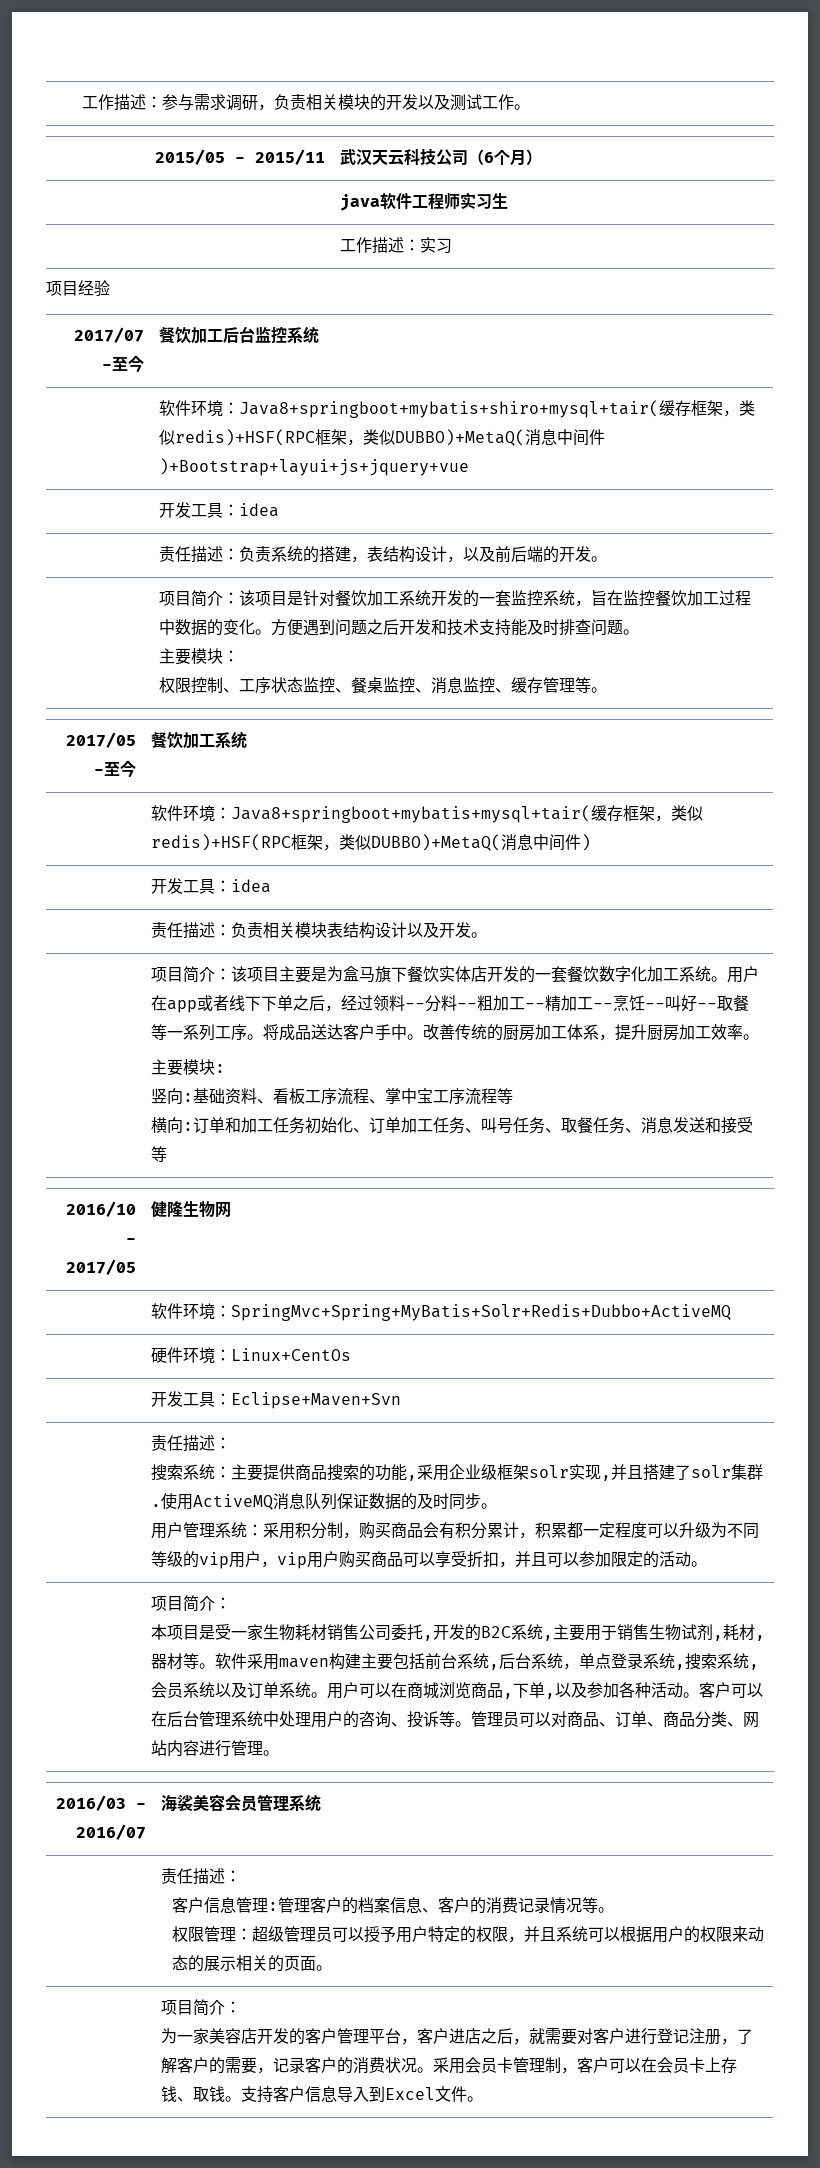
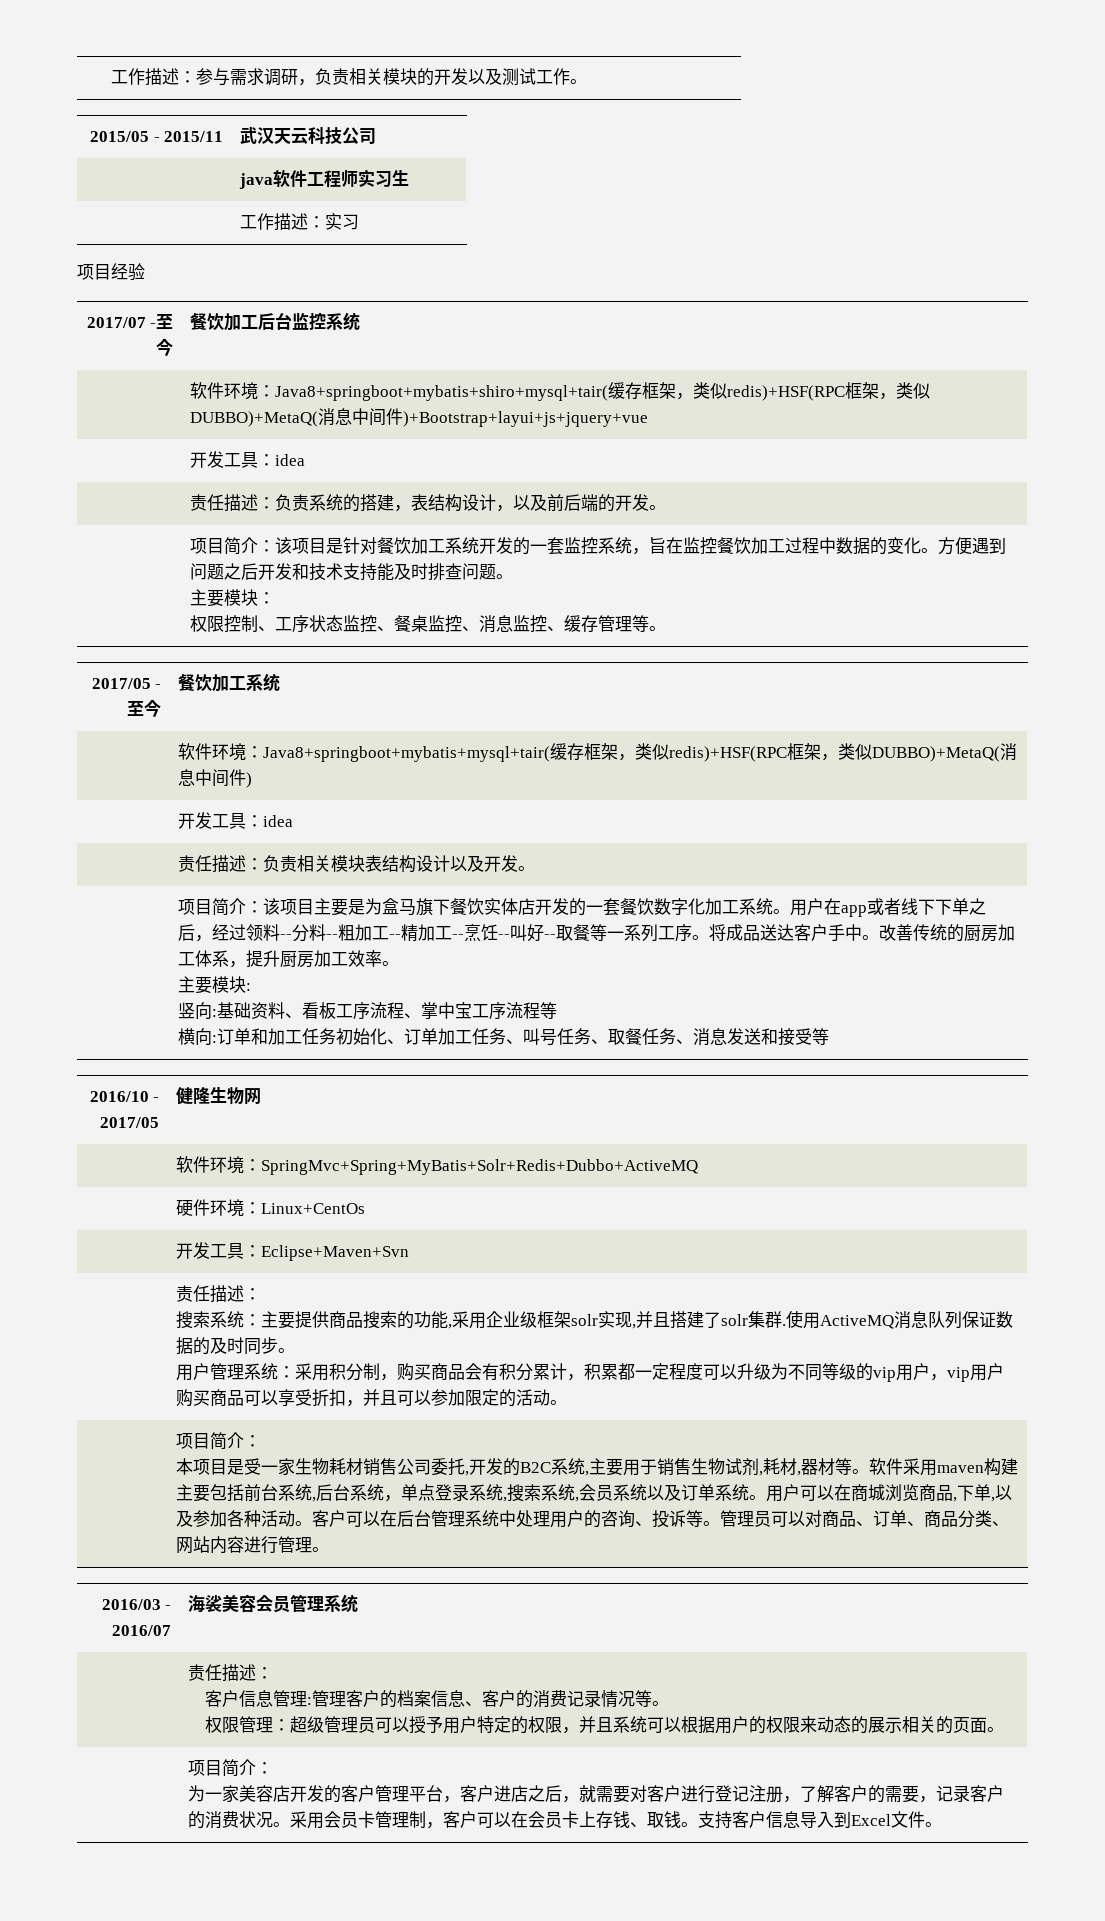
- 2015/05 - 2015/11 | 武汉天云科技公司（6个月）
+ 2015/05 - 2015/11 | 武汉天云科技公司

